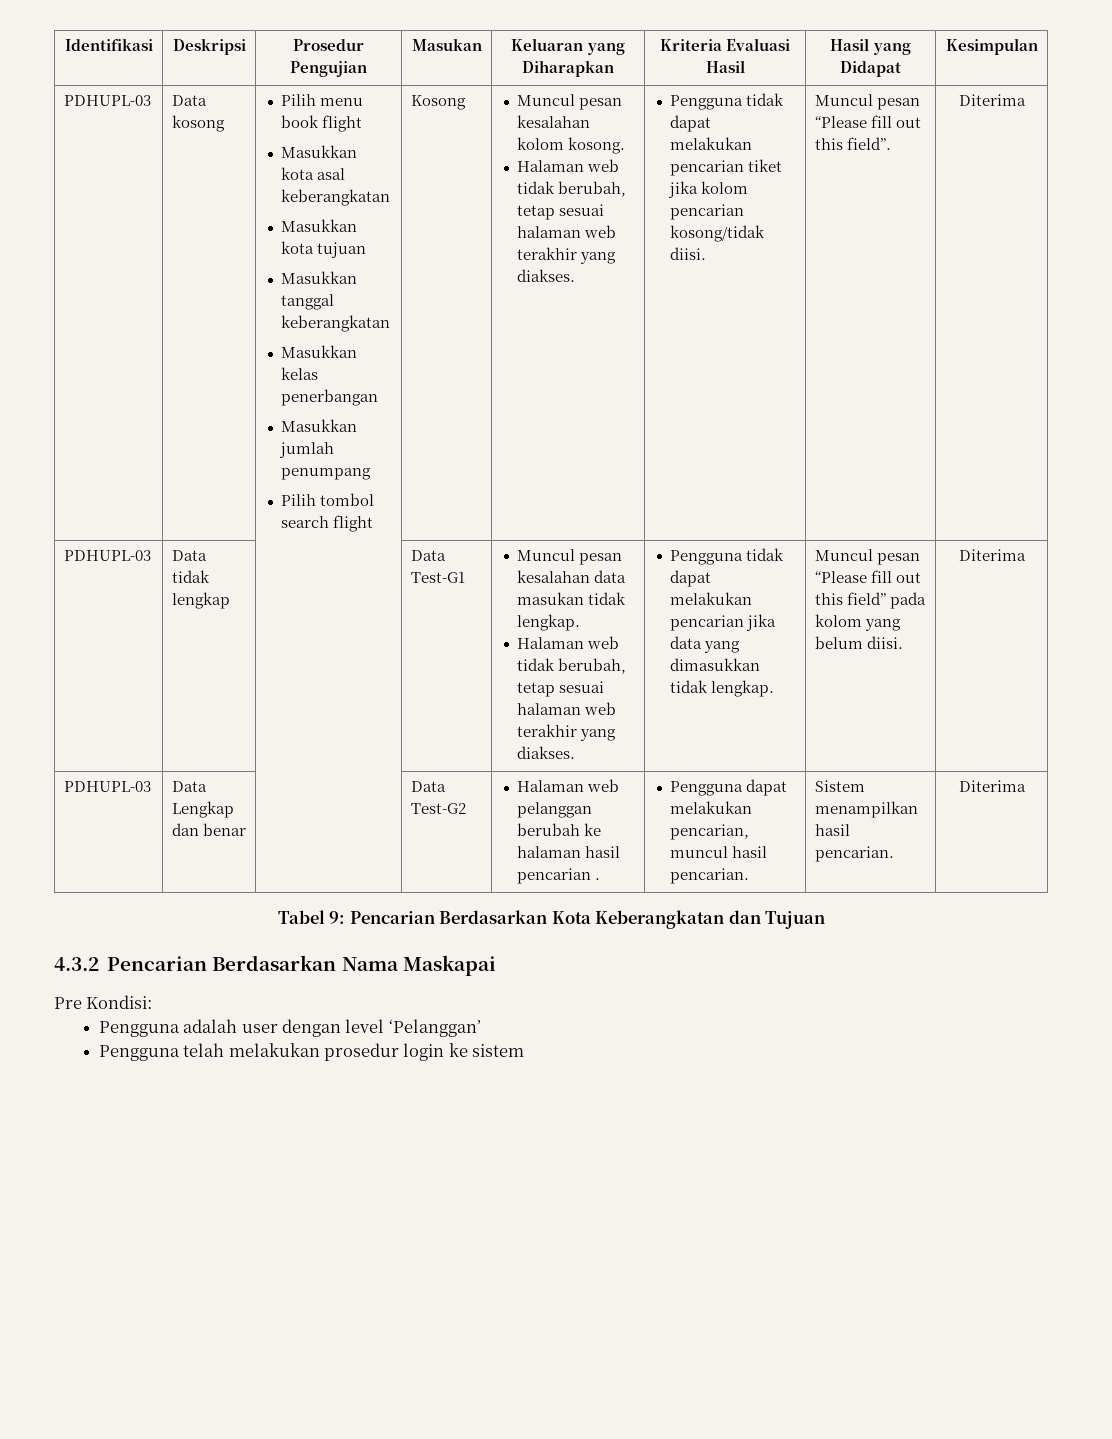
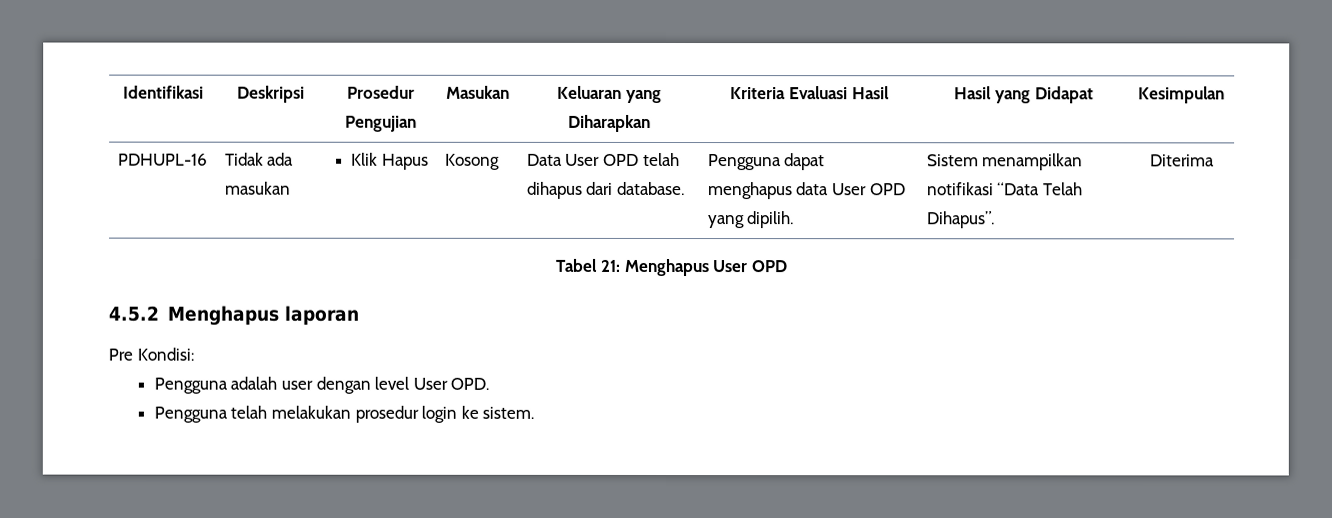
- PDHUPL-03 | Data kosong | Pilih menu book flight
- Masukkan kota asal keberangkatan
- Masukkan kota tujuan
- Masukkan tanggal keberangkatan
- Masukkan kelas penerbangan
- Masukkan jumlah penumpang
- Pilih tombol search flight | Kosong | Muncul pesan kesalahan kolom kosong.
- Halaman web tidak berubah, tetap sesuai halaman web terakhir yang diakses. | Pengguna tidak dapat melakukan pencarian tiket jika kolom pencarian kosong/tidak diisi. | Muncul pesan “Please fill out this field”. | Diterima
- PDHUPL-03 | Data tidak lengkap | | Data Test-G1 | Muncul pesan kesalahan data masukan tidak lengkap.
- Halaman web tidak berubah, tetap sesuai halaman web terakhir yang diakses. | Pengguna tidak dapat melakukan pencarian jika data yang dimasukkan tidak lengkap. | Muncul pesan “Please fill out this field” pada kolom yang belum diisi. | Diterima
- PDHUPL-03 | Data Lengkap dan benar | | Data Test-G2 | Halaman web pelanggan berubah ke halaman hasil pencarian . | Pengguna dapat melakukan pencarian, muncul hasil pencarian. | Sistem menampilkan hasil pencarian. | Diterima
- Tabel 9: Pencarian Berdasarkan Kota Keberangkatan dan Tujuan
- 4.3.2 Pencarian Berdasarkan Nama Maskapai
+ PDHUPL-16 | Tidak ada masukan | Klik Hapus | Kosong | Data User OPD telah dihapus dari database. | Pengguna dapat menghapus data User OPD yang dipilih. | Sistem menampilkan notifikasi “Data Telah Dihapus”. | Diterima
+ Tabel 21: Menghapus User OPD
+ 4.5.2 Menghapus laporan
- Pengguna adalah user dengan level ‘Pelanggan’
+ Pengguna adalah user dengan level User OPD.
- Pengguna telah melakukan prosedur login ke sistem
+ Pengguna telah melakukan prosedur login ke sistem.

